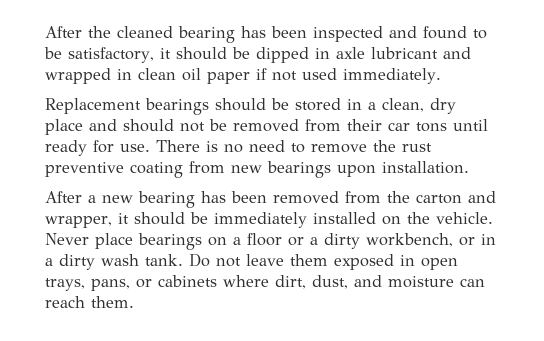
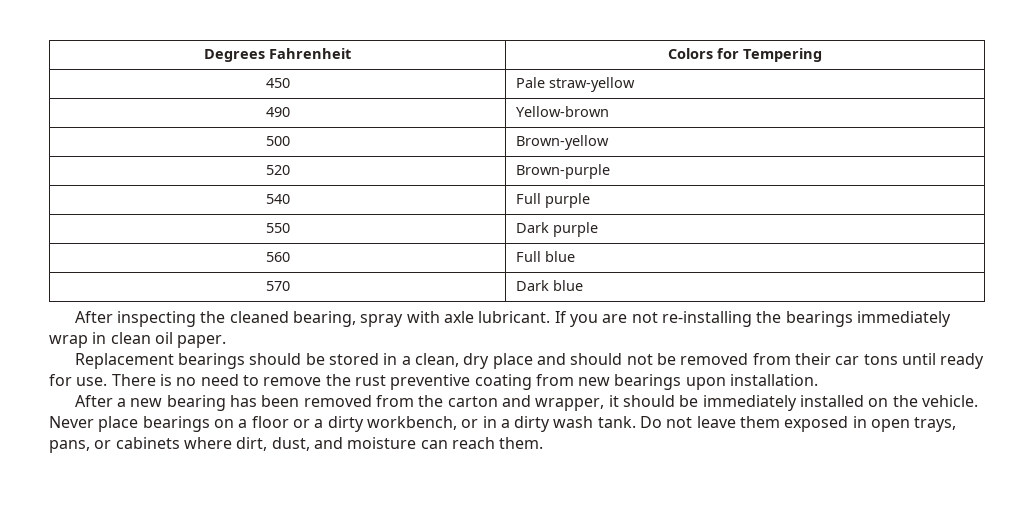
- After the cleaned bearing has been inspected and found to be satisfactory, it should be dipped in axle lubricant and wrapped in clean oil paper if not used immediately.
+ Degrees Fahrenheit | Colors for Tempering
+ 450 | Pale straw-yellow
+ 490 | Yellow-brown
+ 500 | Brown-yellow
+ 520 | Brown-purple
+ 540 | Full purple
+ 550 | Dark purple
+ 560 | Full blue
+ 570 | Dark blue
+ After inspecting the cleaned bearing, spray with axle lubricant. If you are not re-installing the bearings immediately wrap in clean oil paper.

